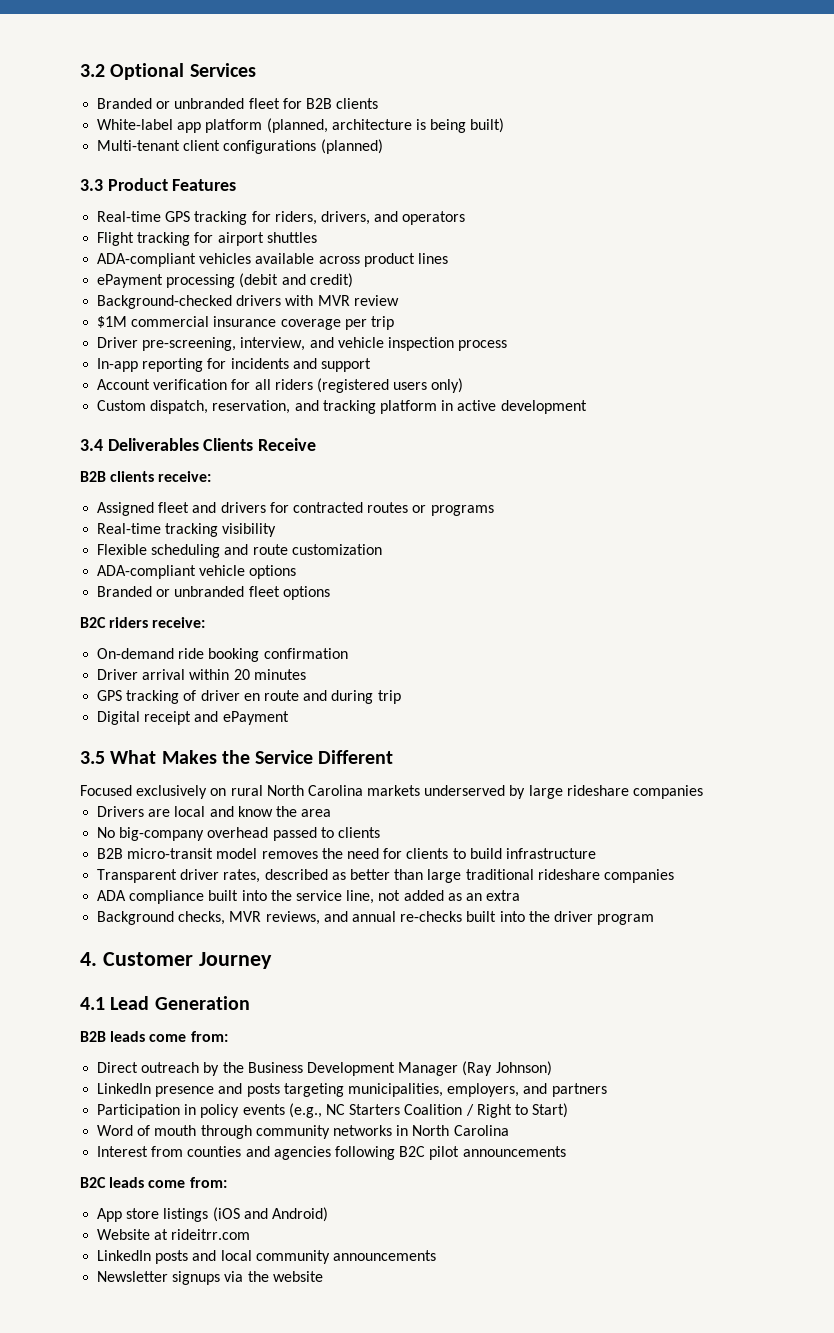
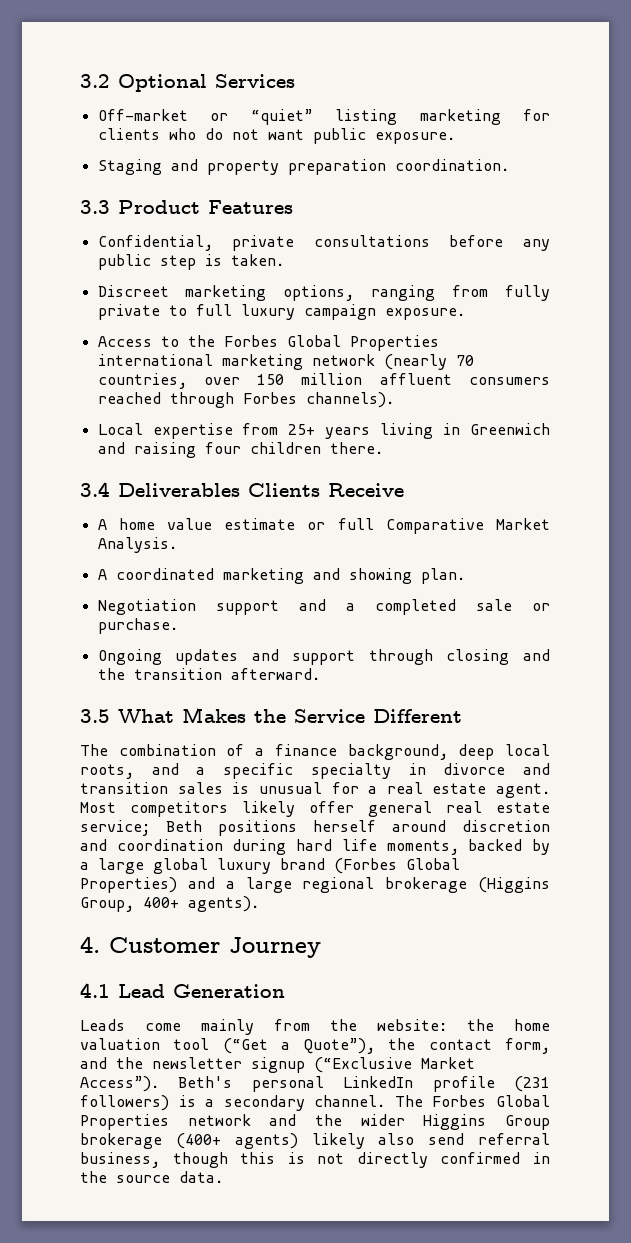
- Branded or unbranded fleet for B2B clients
- White-label app platform (planned, architecture is being built)
- Multi-tenant client configurations (planned)
+ Off-market or “quiet” listing marketing for clients who do not want public exposure.
+ Staging and property preparation coordination.
  3.3 Product Features
- Real-time GPS tracking for riders, drivers, and operators
- Flight tracking for airport shuttles
- ADA-compliant vehicles available across product lines
- ePayment processing (debit and credit)
- Background-checked drivers with MVR review
- $1M commercial insurance coverage per trip
- Driver pre-screening, interview, and vehicle inspection process
- In-app reporting for incidents and support
- Account verification for all riders (registered users only)
- Custom dispatch, reservation, and tracking platform in active development
+ Confidential, private consultations before any public step is taken.
+ Discreet marketing options, ranging from fully private to full luxury campaign exposure.
+ Access to the Forbes Global Properties international marketing network (nearly 70 countries, over 150 million affluent consumers reached through Forbes channels).
+ Local expertise from 25+ years living in Greenwich and raising four children there.
  3.4 Deliverables Clients Receive
- B2B clients receive:
- Assigned fleet and drivers for contracted routes or programs
- Real-time tracking visibility
- Flexible scheduling and route customization
- ADA-compliant vehicle options
- Branded or unbranded fleet options
- B2C riders receive:
- On-demand ride booking confirmation
- Driver arrival within 20 minutes
- GPS tracking of driver en route and during trip
- Digital receipt and ePayment
+ A home value estimate or full Comparative Market Analysis.
+ A coordinated marketing and showing plan.
+ Negotiation support and a completed sale or purchase.
+ Ongoing updates and support through closing and the transition afterward.
- Focused exclusively on rural North Carolina markets underserved by large rideshare companies
- Drivers are local and know the area
- No big-company overhead passed to clients
- B2B micro-transit model removes the need for clients to build infrastructure
- Transparent driver rates, described as better than large traditional rideshare companies
- ADA compliance built into the service line, not added as an extra
- Background checks, MVR reviews, and annual re-checks built into the driver program
+ The combination of a finance background, deep local roots, and a specific specialty in divorce and transition sales is unusual for a real estate agent. Most competitors likely offer general real estate service; Beth positions herself around discretion and coordination during hard life moments, backed by a large global luxury brand (Forbes Global Properties) and a large regional brokerage (Higgins Group, 400+ agents).
- B2B leads come from:
- Direct outreach by the Business Development Manager (Ray Johnson)
- LinkedIn presence and posts targeting municipalities, employers, and partners
- Participation in policy events (e.g., NC Starters Coalition / Right to Start)
- Word of mouth through community networks in North Carolina
- Interest from counties and agencies following B2C pilot announcements
- B2C leads come from:
- App store listings (iOS and Android)
- Website at rideitrr.com
- LinkedIn posts and local community announcements
- Newsletter signups via the website
+ Leads come mainly from the website: the home valuation tool (“Get a Quote”), the contact form, and the newsletter signup (“Exclusive Market Access”). Beth's personal LinkedIn profile (231 followers) is a secondary channel. The Forbes Global Properties network and the wider Higgins Group brokerage (400+ agents) likely also send referral business, though this is not directly confirmed in the source data.

